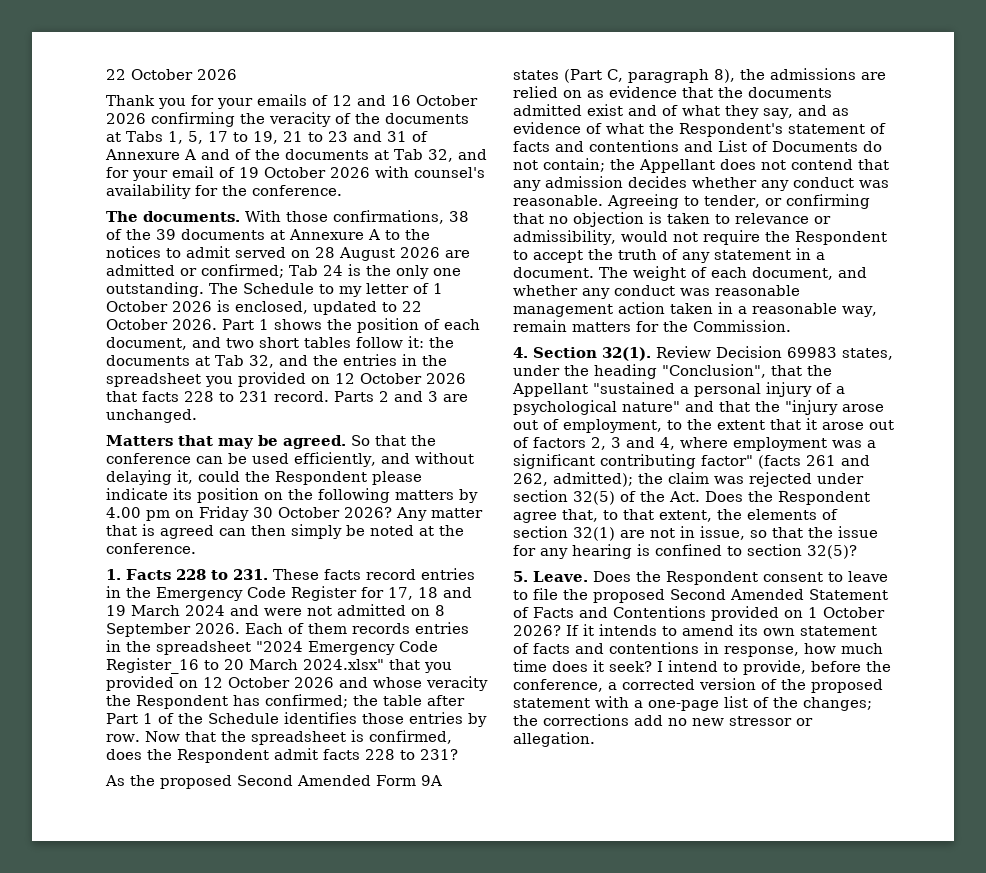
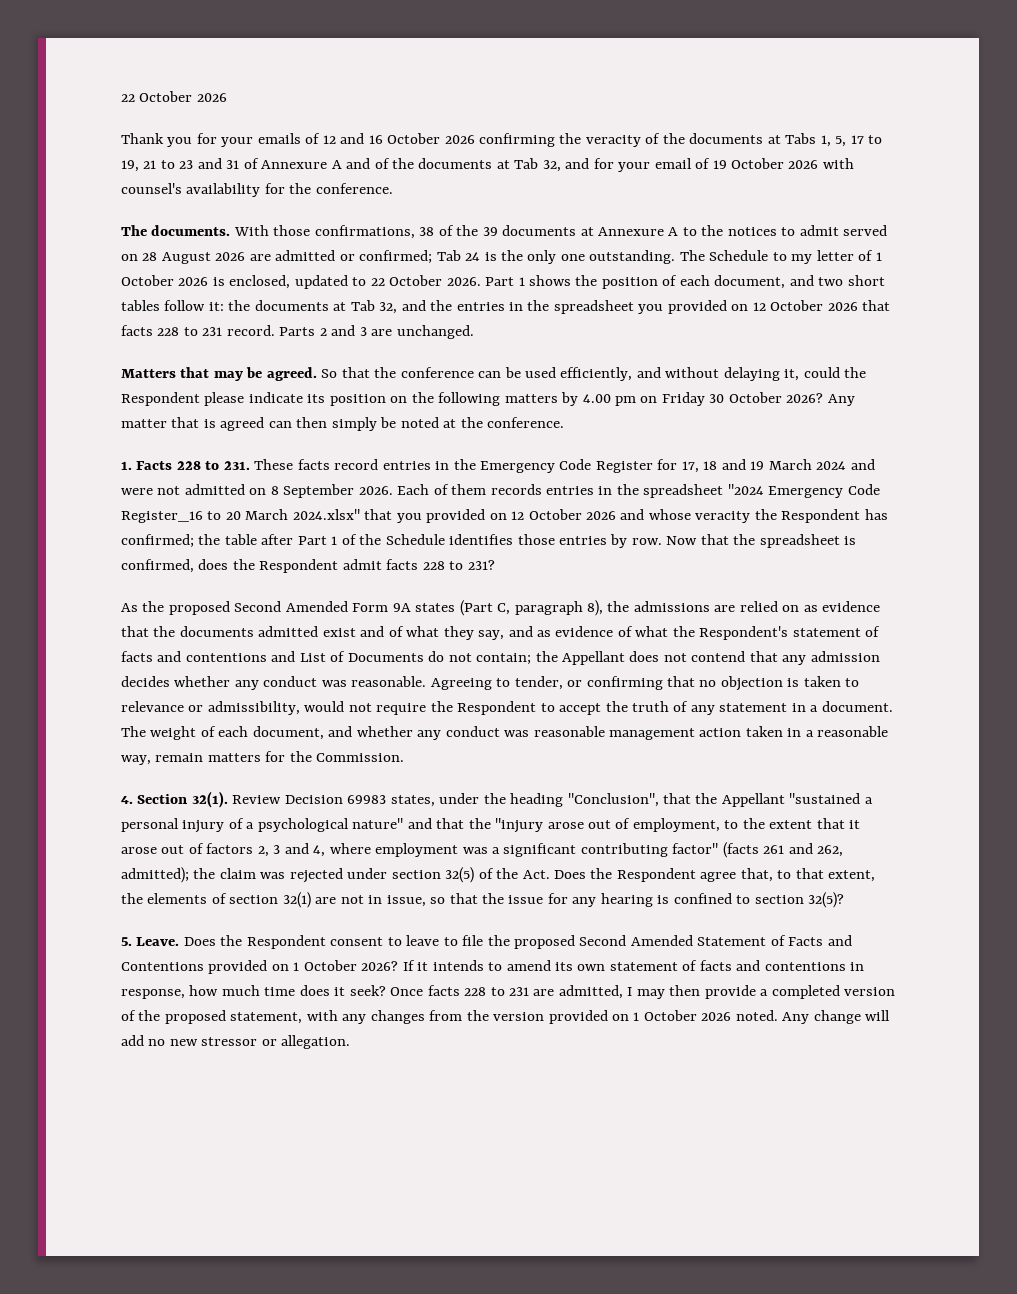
- I intend to provide, before the conference, a corrected version of the proposed statement with a one-page list of the changes; the corrections add no new stressor or allegation.
+ Once facts 228 to 231 are admitted, I may then provide a completed version of the proposed statement, with any changes from the version provided on 1 October 2026 noted. Any change will add no new stressor or allegation.

